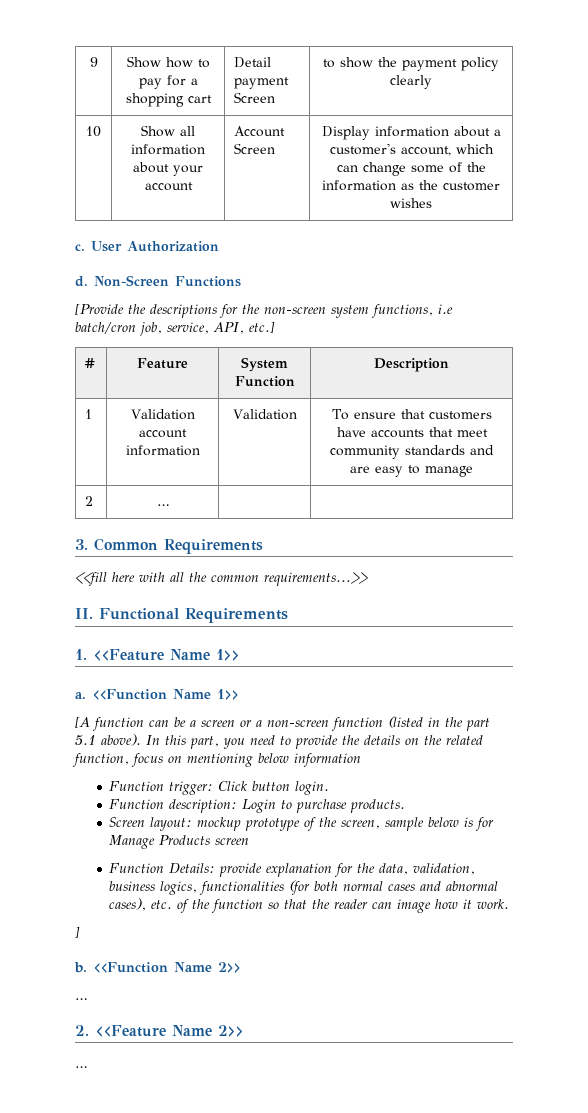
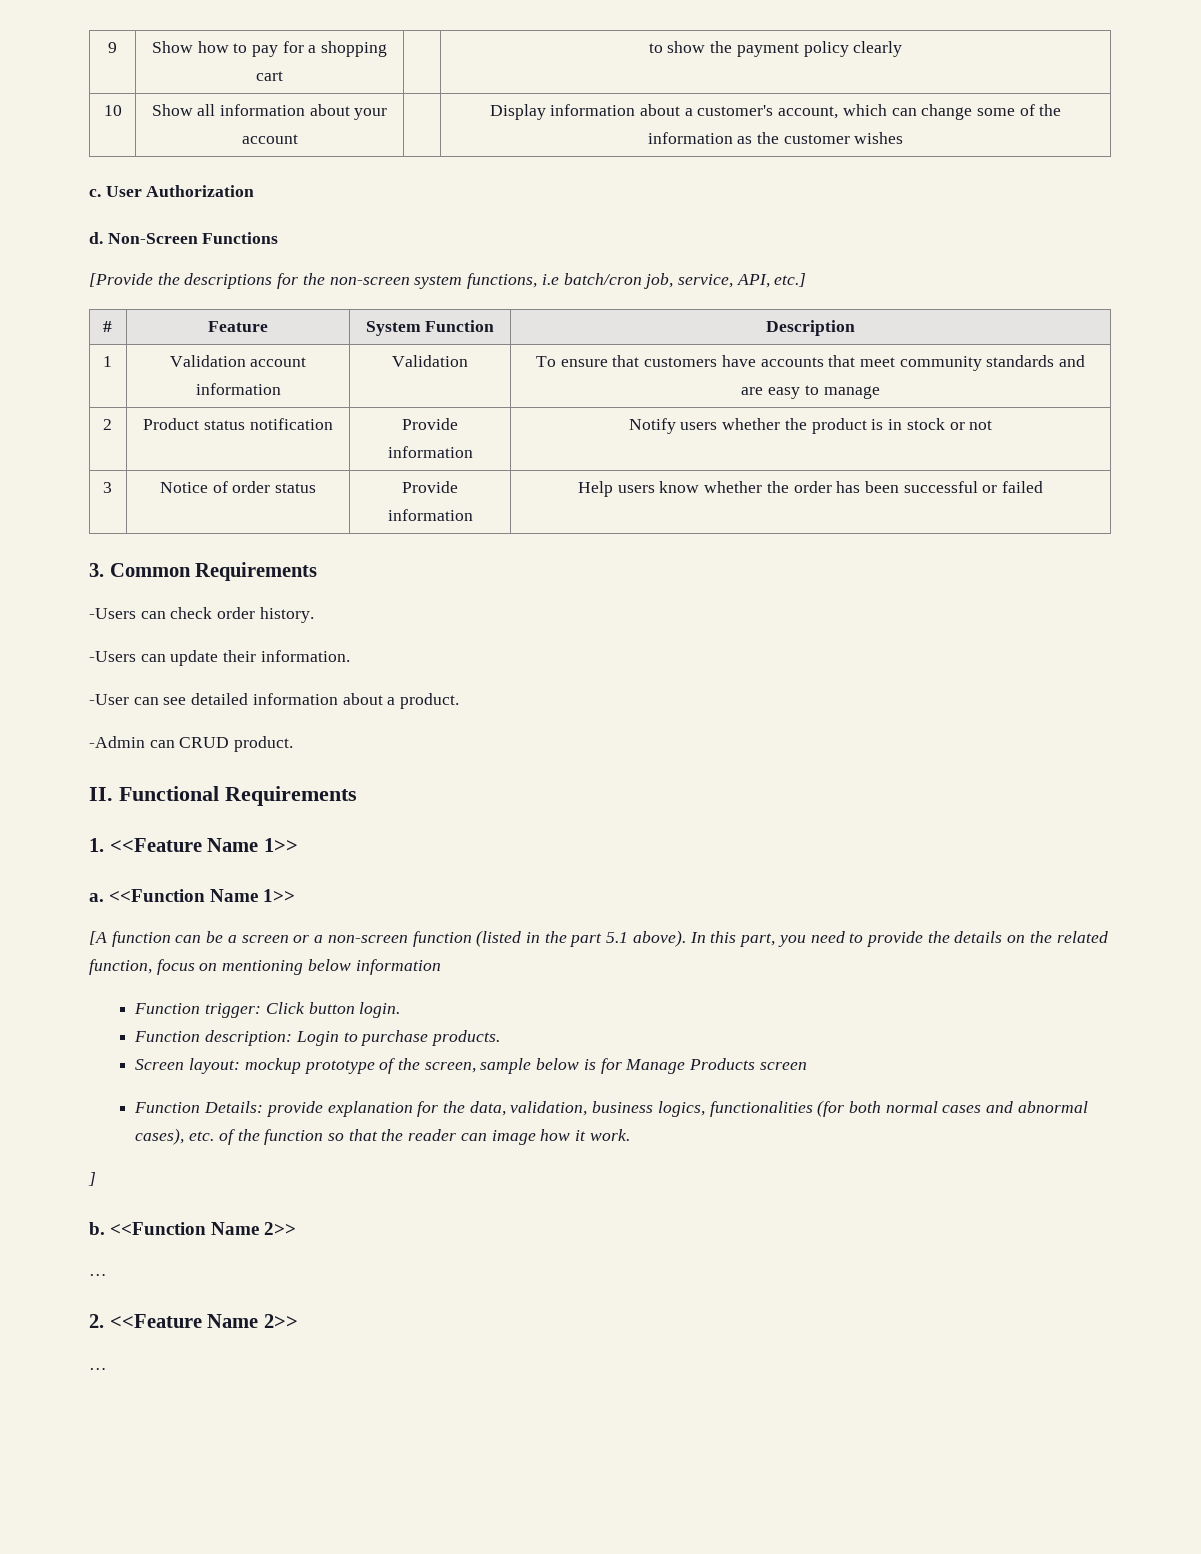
- 9 | Show how to pay for a shopping cart | Detail payment Screen | to show the payment policy clearly
+ 9 | Show how to pay for a shopping cart | | to show the payment policy clearly
- 10 | Show all information about your account | Account Screen | Display information about a customer's account, which can change some of the information as the customer wishes
+ 10 | Show all information about your account | | Display information about a customer's account, which can change some of the information as the customer wishes
- 2 | … | |
+ 2 | Product status notification | Provide information | Notify users whether the product is in stock or not
+ 3 | Notice of order status | Provide information | Help users know whether the order has been successful or failed
  3. Common Requirements
- <<fill here with all the common requirements...>>
+ -Users can check order history.
+ -Users can update their information.
+ -User can see detailed information about a product.
+ -Admin can CRUD product.

